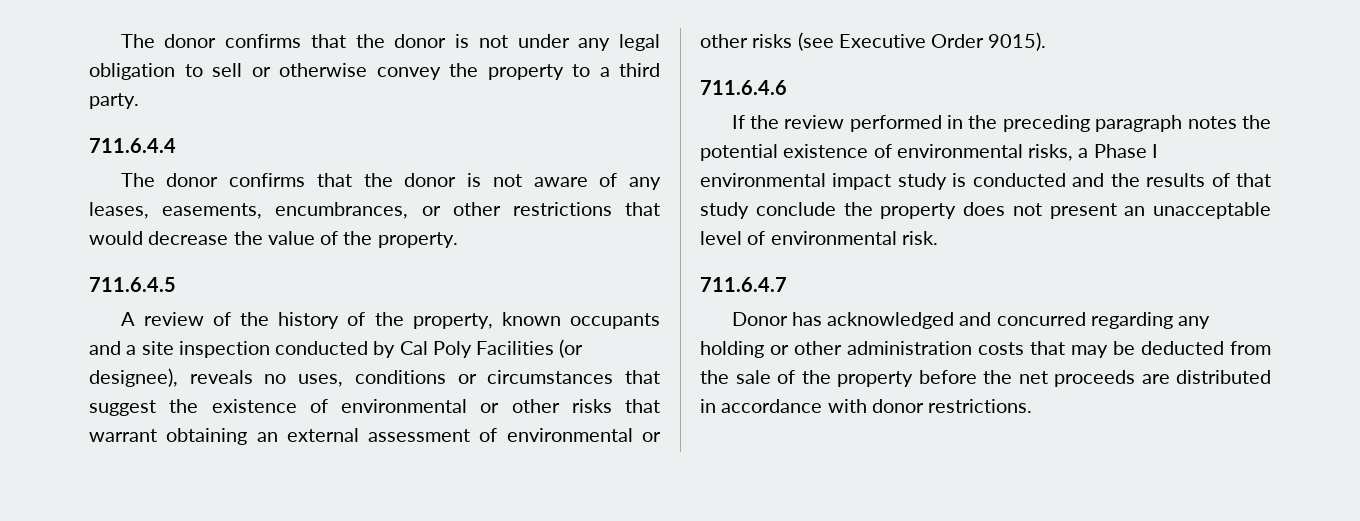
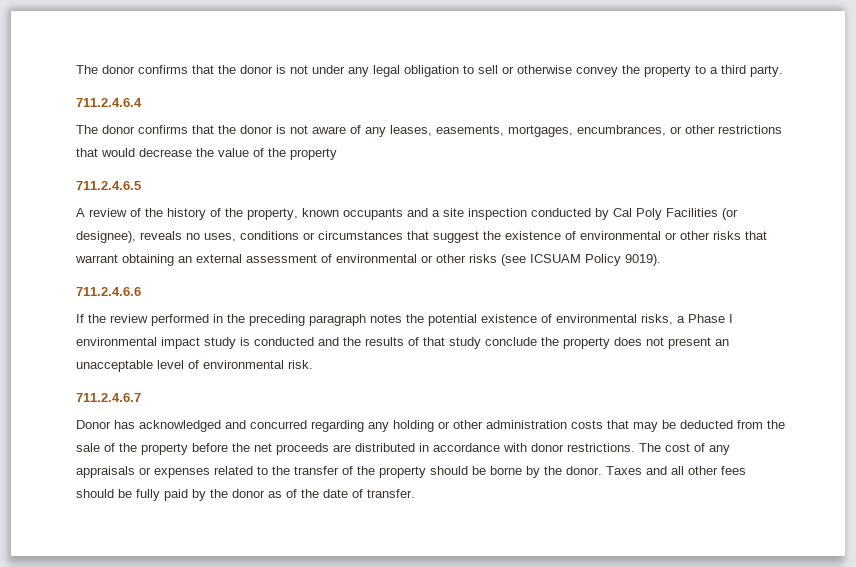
- 711.6.4.4
+ 711.2.4.6.4
- The donor confirms that the donor is not aware of any leases, easements, encumbrances, or other restrictions that would decrease the value of the property.
- 711.6.4.5
+ The donor confirms that the donor is not aware of any leases, easements, mortgages, encumbrances, or other restrictions that would decrease the value of the property
+ 711.2.4.6.5
- A review of the history of the property, known occupants and a site inspection conducted by Cal Poly Facilities (or designee), reveals no uses, conditions or circumstances that suggest the existence of environmental or other risks that warrant obtaining an external assessment of environmental or other risks (see Executive Order 9015).
- 711.6.4.6
+ A review of the history of the property, known occupants and a site inspection conducted by Cal Poly Facilities (or designee), reveals no uses, conditions or circumstances that suggest the existence of environmental or other risks that warrant obtaining an external assessment of environmental or other risks (see ICSUAM Policy 9019).
+ 711.2.4.6.6
- 711.6.4.7
+ 711.2.4.6.7
+ The cost of any appraisals or expenses related to the transfer of the property should be borne by the donor. Taxes and all other fees should be fully paid by the donor as of the date of transfer.

